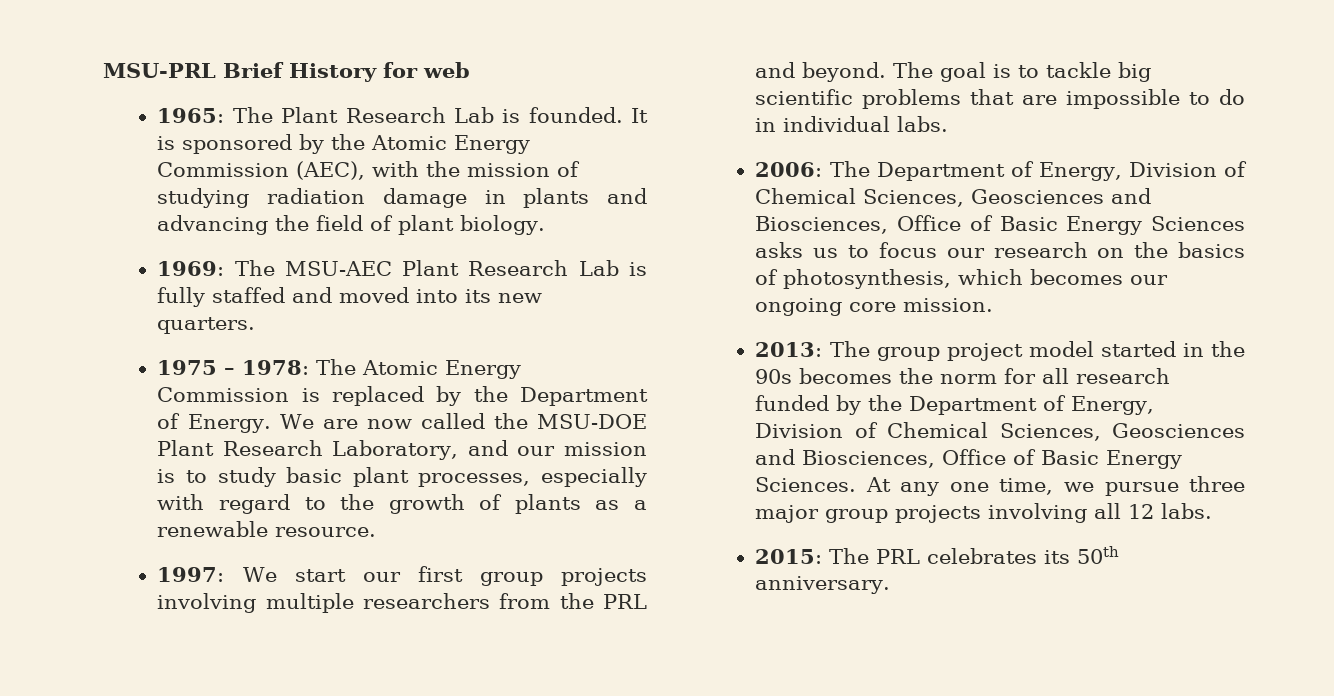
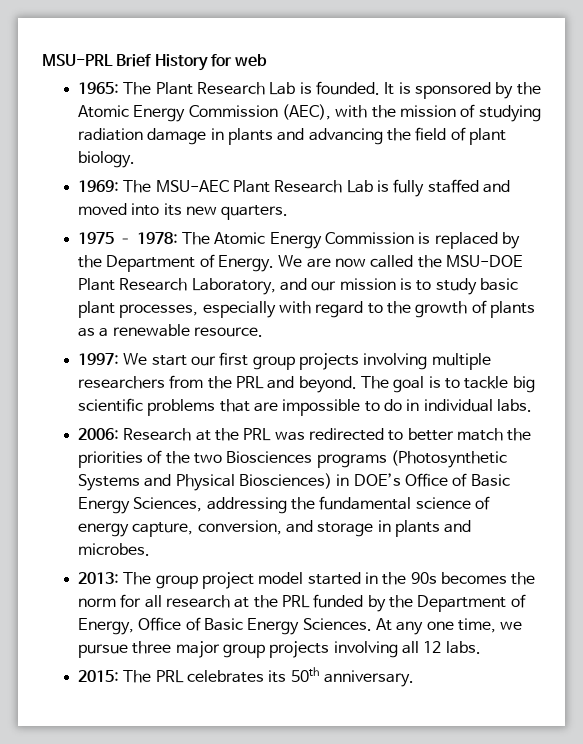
- 2006: The Department of Energy, Division of Chemical Sciences, Geosciences and Biosciences, Office of Basic Energy Sciences asks us to focus our research on the basics of photosynthesis, which becomes our ongoing core mission.
+ 2006: Research at the PRL was redirected to better match the priorities of the two Biosciences programs (Photosynthetic Systems and Physical Biosciences) in DOE’s Office of Basic Energy Sciences, addressing the fundamental science of energy capture, conversion, and storage in plants and microbes.
- 2013: The group project model started in the 90s becomes the norm for all research funded by the Department of Energy, Division of Chemical Sciences, Geosciences and Biosciences, Office of Basic Energy Sciences.
+ 2013: The group project model started in the 90s becomes the norm for all research at the PRL funded by the Department of Energy, Office of Basic Energy Sciences.

